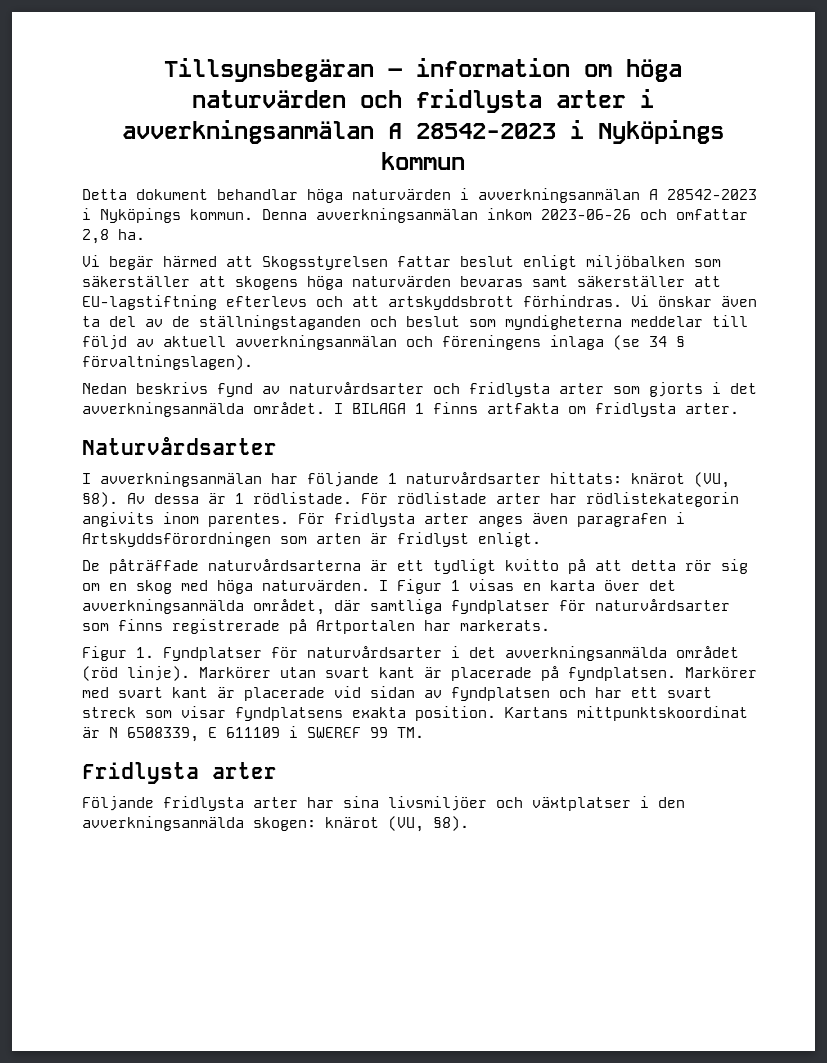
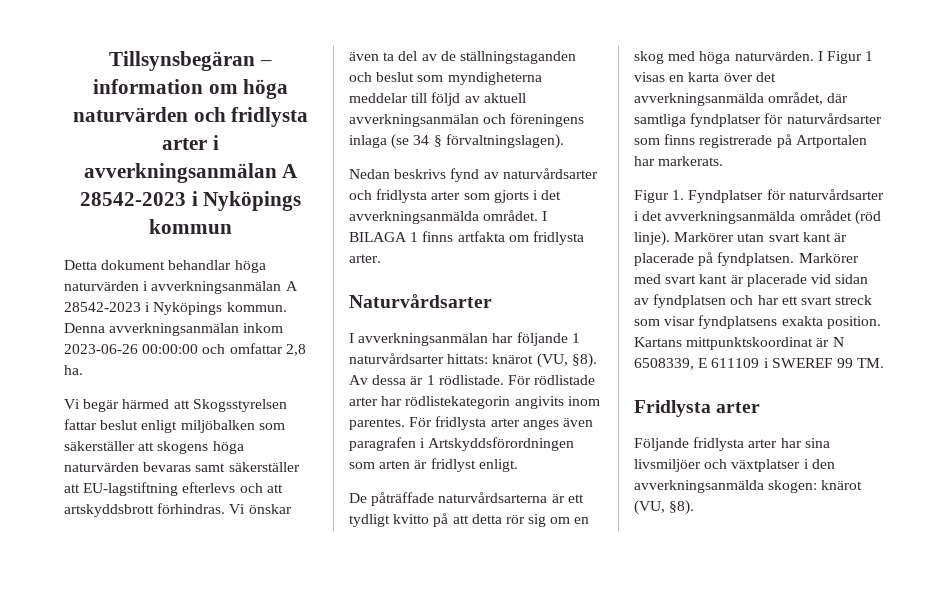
- Denna avverkningsanmälan inkom 2023-06-26 och omfattar 2,8 ha.
+ Denna avverkningsanmälan inkom 2023-06-26 00:00:00 och omfattar 2,8 ha.

